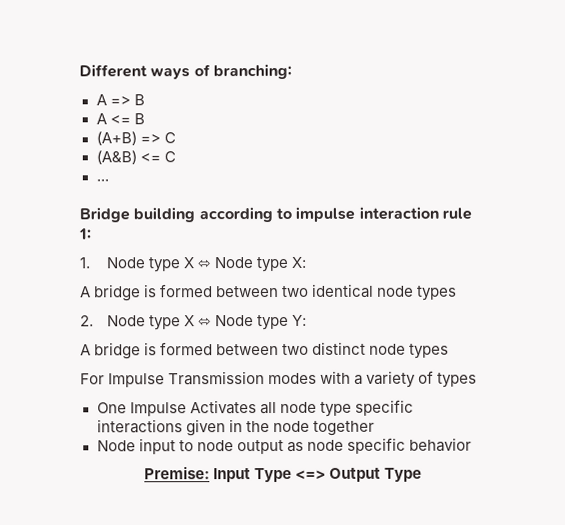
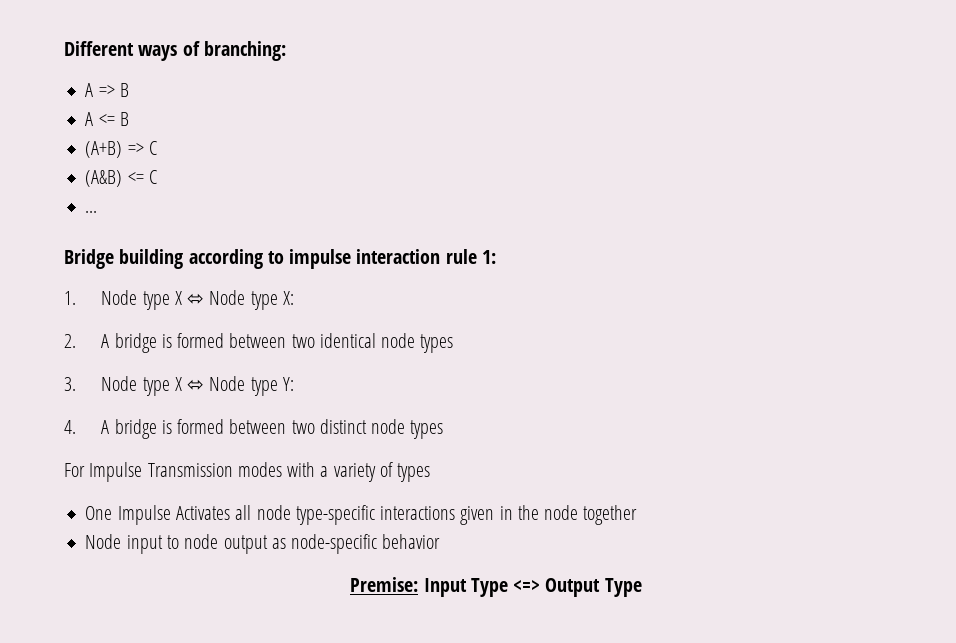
- A bridge is formed between two identical node types
+ 2. A bridge is formed between two identical node types
- 2. Node type X ⬄ Node type Y:
+ 3. Node type X ⬄ Node type Y:
- A bridge is formed between two distinct node types
+ 4. A bridge is formed between two distinct node types
- One Impulse Activates all node type specific interactions given in the node together
+ One Impulse Activates all node type-specific interactions given in the node together
- Node input to node output as node specific behavior
+ Node input to node output as node-specific behavior

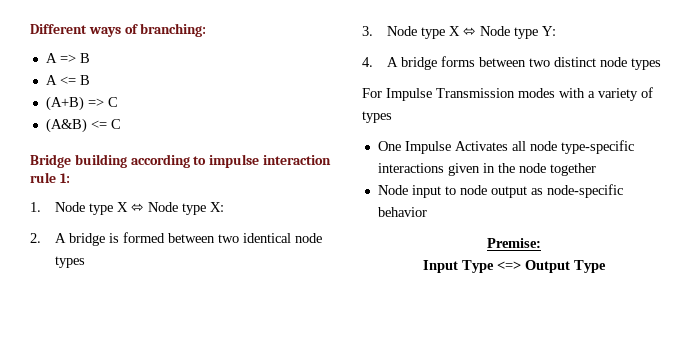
- ...
- 4. A bridge is formed between two distinct node types
+ 4. A bridge forms between two distinct node types
- Premise: Input Type <=> Output Type
+ Premise:
+ Input Type <=> Output Type

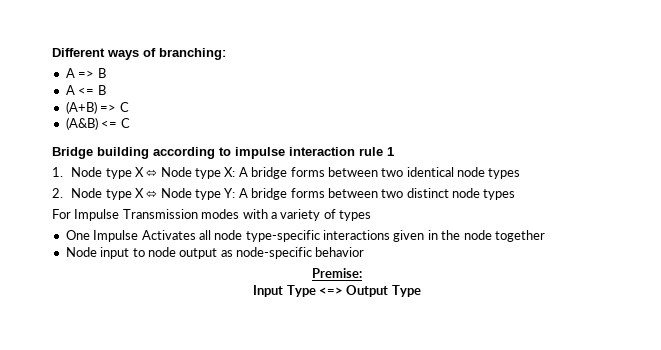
- Bridge building according to impulse interaction rule 1:
+ Bridge building according to impulse interaction rule 1
- 1. Node type X ⬄ Node type X:
- 2. A bridge is formed between two identical node types
+ 1. Node type X ⬄ Node type X: A bridge forms between two identical node types
- 3. Node type X ⬄ Node type Y:
- 4. A bridge forms between two distinct node types
+ 2. Node type X ⬄ Node type Y: A bridge forms between two distinct node types

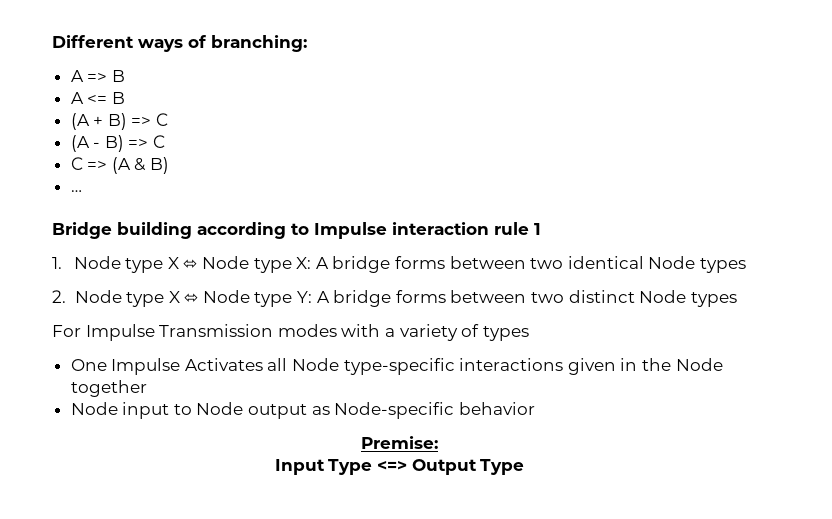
- (A+B) => C
- (A&B) <= C
+ (A + B) => C
+ (A - B) => C
+ C => (A & B)
+ …
- Bridge building according to impulse interaction rule 1
+ Bridge building according to Impulse interaction rule 1
- 1. Node type X ⬄ Node type X: A bridge forms between two identical node types
+ 1. Node type X ⬄ Node type X: A bridge forms between two identical Node types
- 2. Node type X ⬄ Node type Y: A bridge forms between two distinct node types
+ 2. Node type X ⬄ Node type Y: A bridge forms between two distinct Node types
- One Impulse Activates all node type-specific interactions given in the node together
+ One Impulse Activates all Node type-specific interactions given in the Node together
- Node input to node output as node-specific behavior
+ Node input to Node output as Node-specific behavior

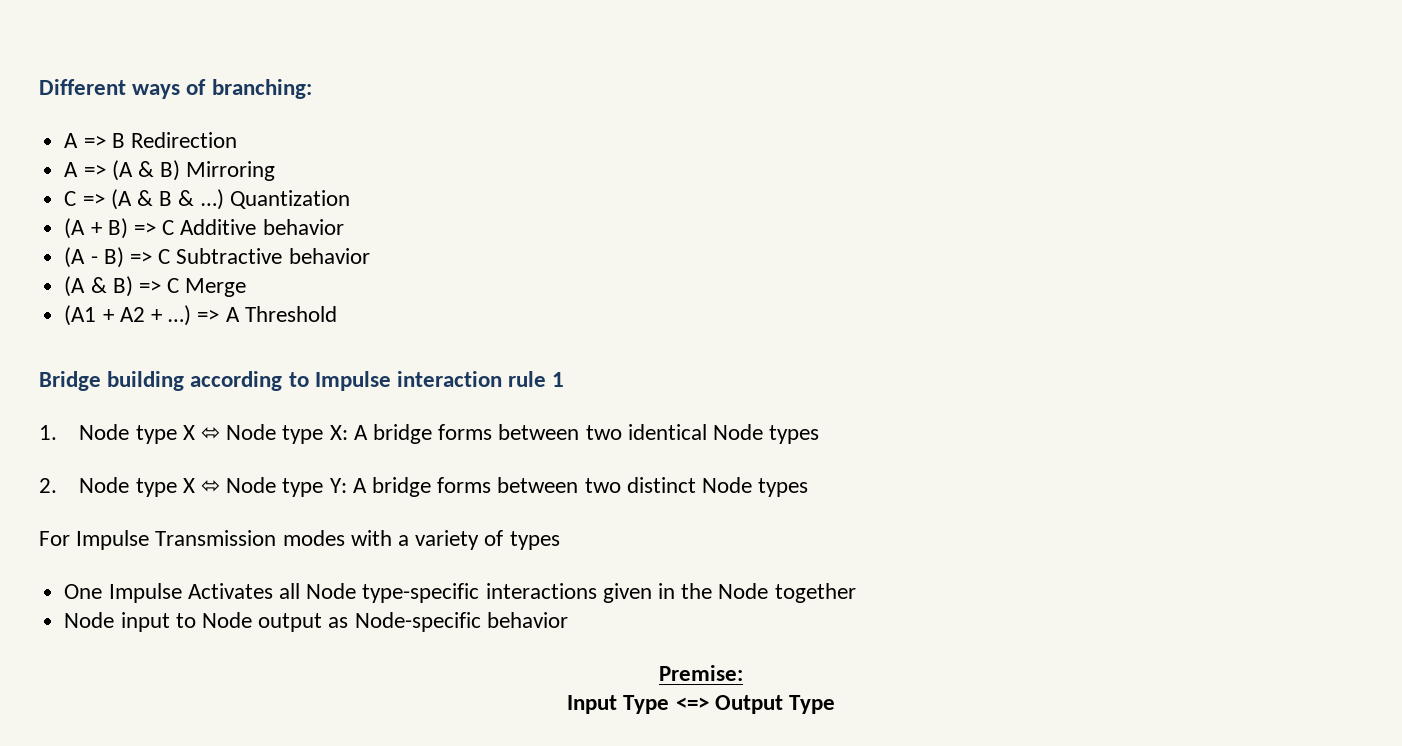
- A => B
- A <= B
+ A => B Redirection
+ A => (A & B) Mirroring
+ C => (A & B & …) Quantization
- (A + B) => C
+ (A + B) => C Additive behavior
- (A - B) => C
- C => (A & B)
- …
+ (A - B) => C Subtractive behavior
+ (A & B) => C Merge
+ (A1 + A2 + …) => A Threshold

